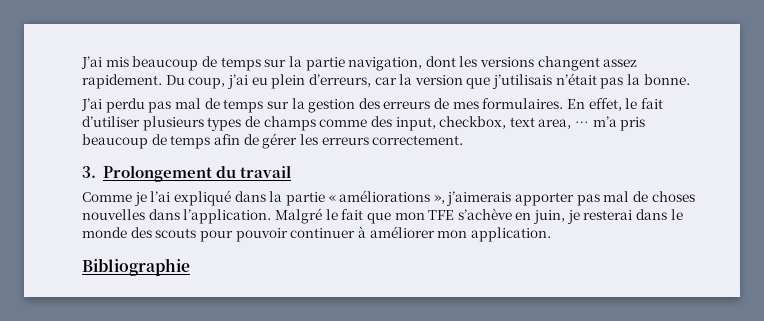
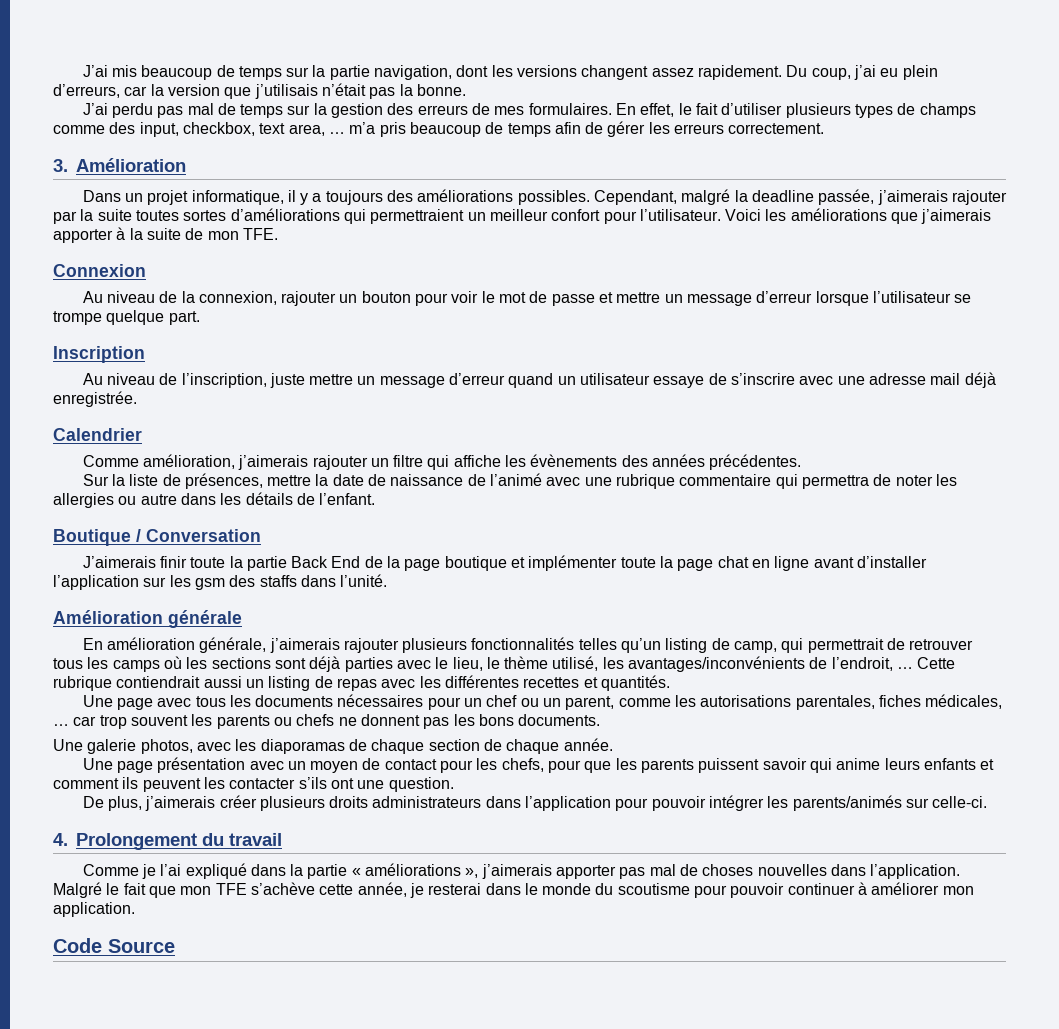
- 3. Prolongement du travail
+ 3. Amélioration
+ Dans un projet informatique, il y a toujours des améliorations possibles. Cependant, malgré la deadline passée, j’aimerais rajouter par la suite toutes sortes d’améliorations qui permettraient un meilleur confort pour l’utilisateur. Voici les améliorations que j’aimerais apporter à la suite de mon TFE.
+ Connexion
+ Au niveau de la connexion, rajouter un bouton pour voir le mot de passe et mettre un message d’erreur lorsque l’utilisateur se trompe quelque part.
+ Inscription
+ Au niveau de l’inscription, juste mettre un message d’erreur quand un utilisateur essaye de s’inscrire avec une adresse mail déjà enregistrée.
+ Calendrier
+ Comme amélioration, j’aimerais rajouter un filtre qui affiche les évènements des années précédentes.
+ Sur la liste de présences, mettre la date de naissance de l’animé avec une rubrique commentaire qui permettra de noter les allergies ou autre dans les détails de l’enfant.
+ Boutique / Conversation
+ J’aimerais finir toute la partie Back End de la page boutique et implémenter toute la page chat en ligne avant d’installer l’application sur les gsm des staffs dans l’unité.
+ Amélioration générale
+ En amélioration générale, j’aimerais rajouter plusieurs fonctionnalités telles qu’un listing de camp, qui permettrait de retrouver tous les camps où les sections sont déjà parties avec le lieu, le thème utilisé, les avantages/inconvénients de l’endroit, … Cette rubrique contiendrait aussi un listing de repas avec les différentes recettes et quantités.
+ Une page avec tous les documents nécessaires pour un chef ou un parent, comme les autorisations parentales, fiches médicales, … car trop souvent les parents ou chefs ne donnent pas les bons documents.
+ Une galerie photos, avec les diaporamas de chaque section de chaque année.
+ Une page présentation avec un moyen de contact pour les chefs, pour que les parents puissent savoir qui anime leurs enfants et comment ils peuvent les contacter s’ils ont une question.
+ De plus, j’aimerais créer plusieurs droits administrateurs dans l’application pour pouvoir intégrer les parents/animés sur celle-ci.
+ 4. Prolongement du travail
- Malgré le fait que mon TFE s’achève en juin, je resterai dans le monde des scouts pour pouvoir continuer à améliorer mon application.
+ Malgré le fait que mon TFE s’achève cette année, je resterai dans le monde du scoutisme pour pouvoir continuer à améliorer mon application.
- Bibliographie
+ Code Source

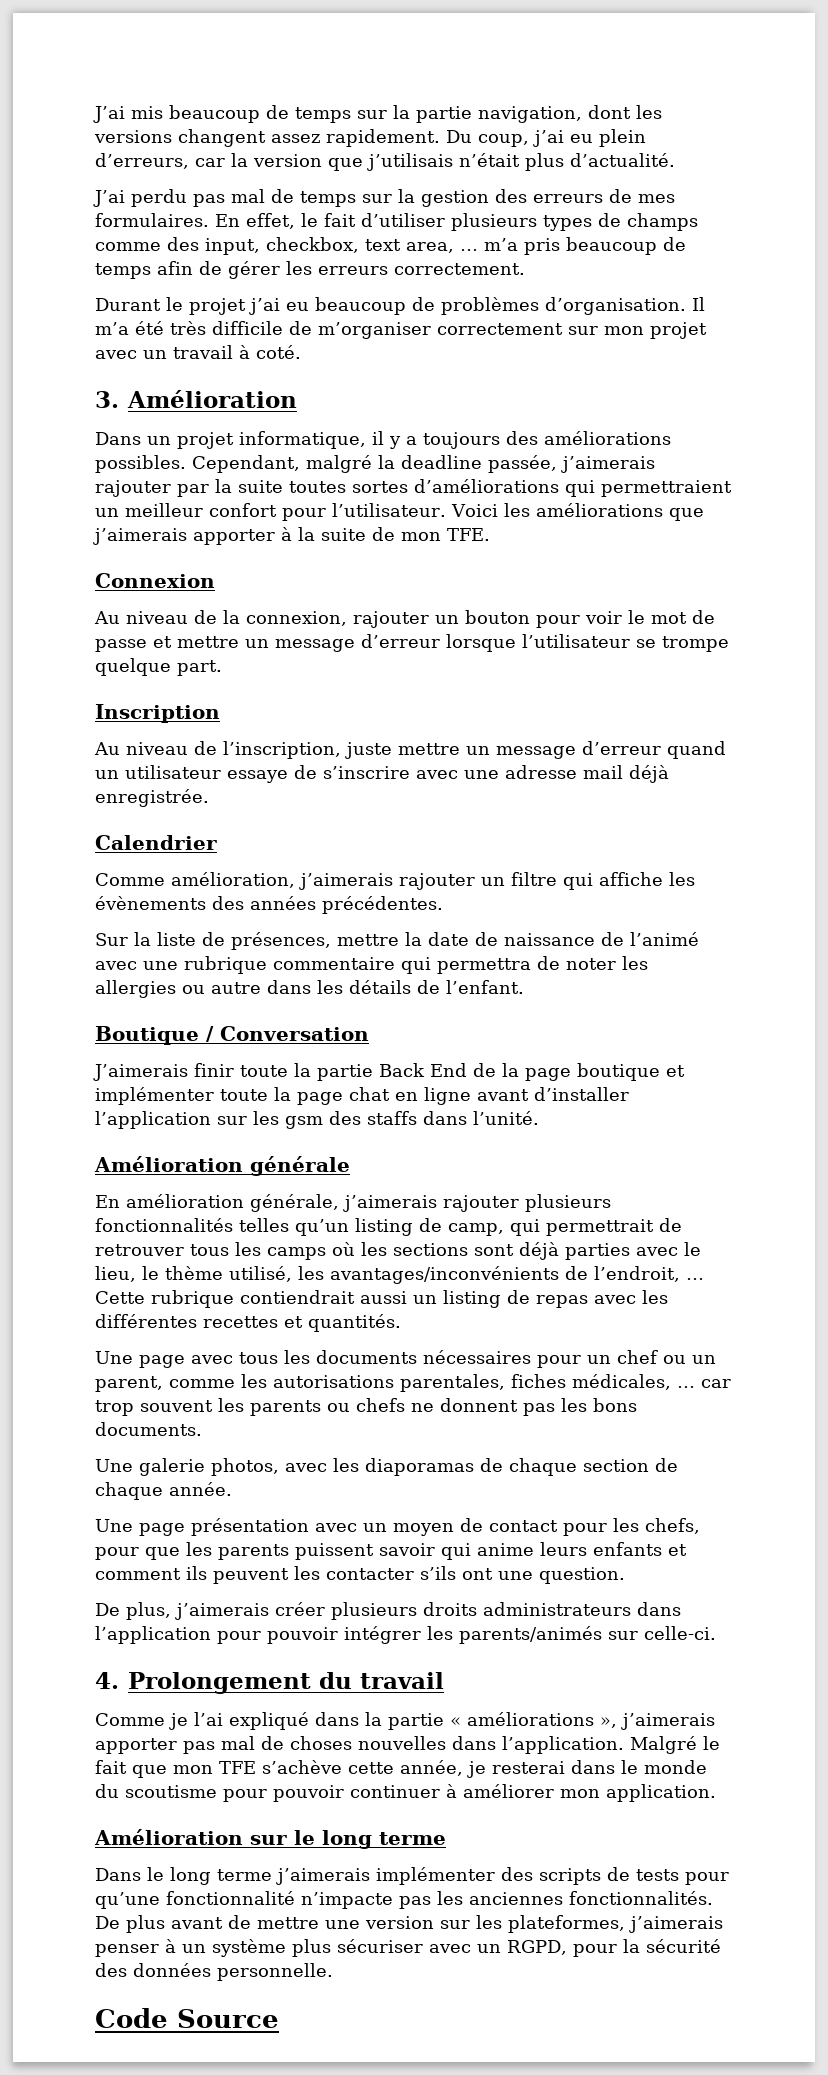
- Du coup, j’ai eu plein d’erreurs, car la version que j’utilisais n’était pas la bonne.
+ Du coup, j’ai eu plein d’erreurs, car la version que j’utilisais n’était plus d’actualité.
+ Durant le projet j’ai eu beaucoup de problèmes d’organisation. Il m’a été très difficile de m’organiser correctement sur mon projet avec un travail à coté.
+ Amélioration sur le long terme
+ Dans le long terme j’aimerais implémenter des scripts de tests pour qu’une fonctionnalité n’impacte pas les anciennes fonctionnalités. De plus avant de mettre une version sur les plateformes, j’aimerais penser à un système plus sécuriser avec un RGPD, pour la sécurité des données personnelle.

